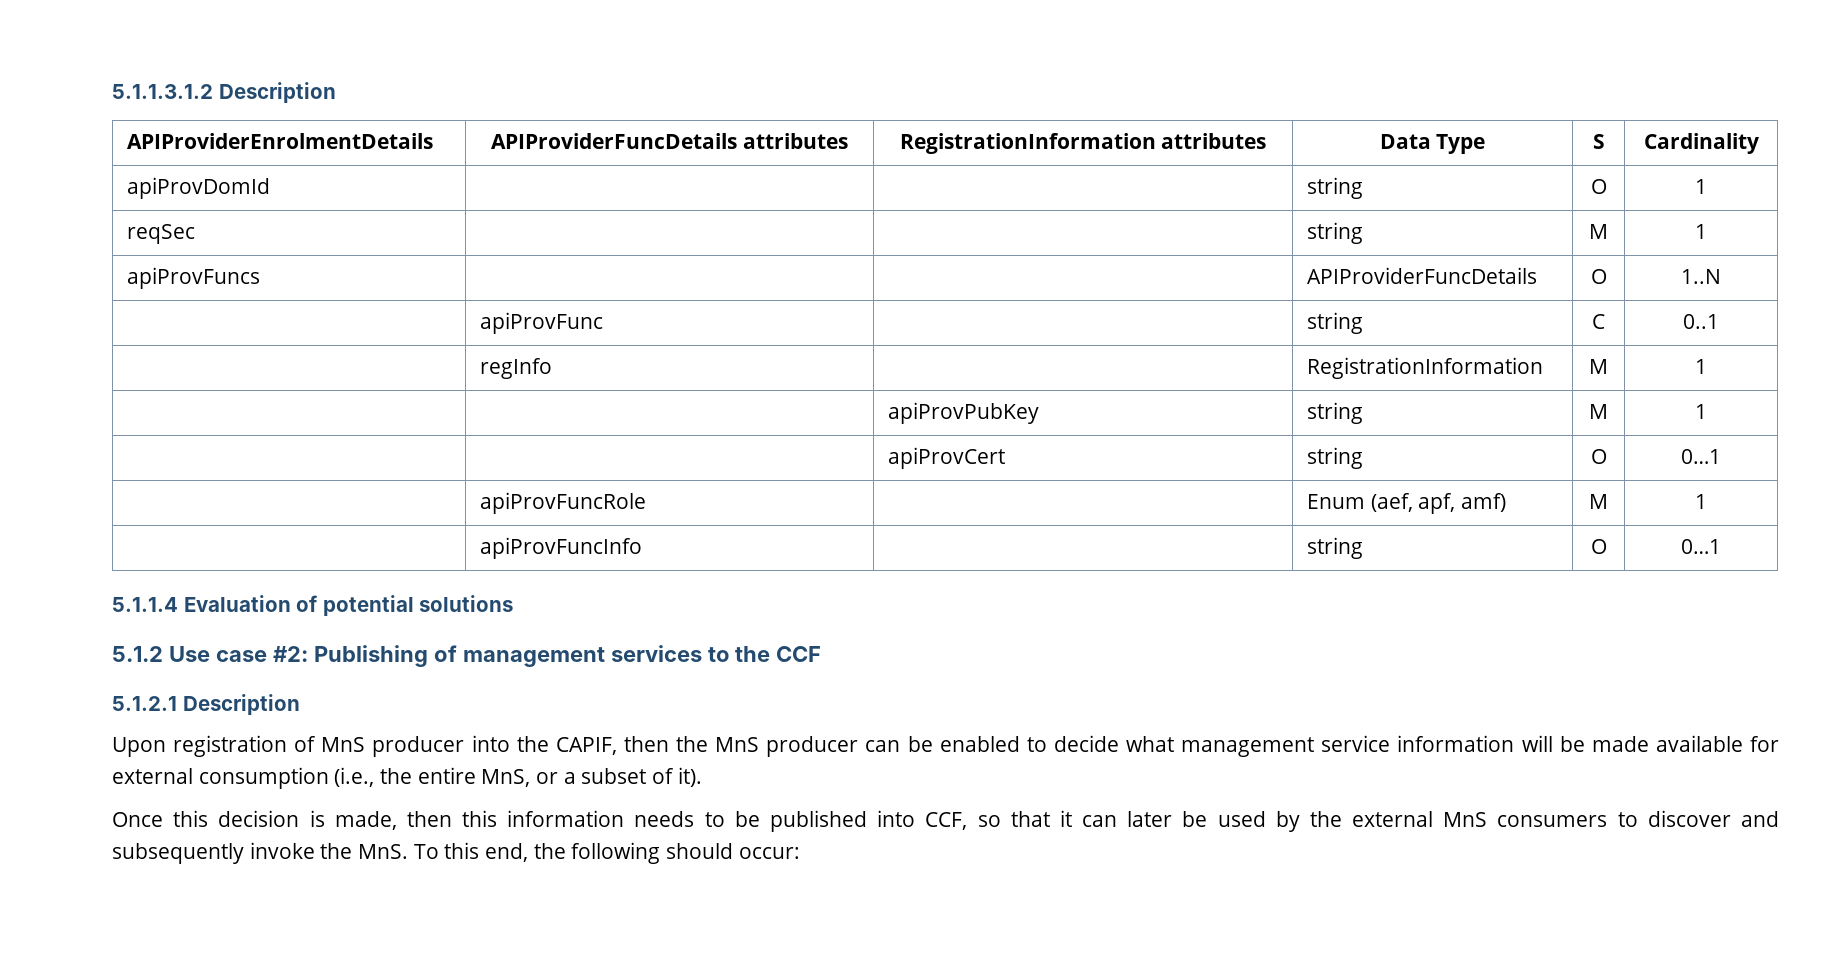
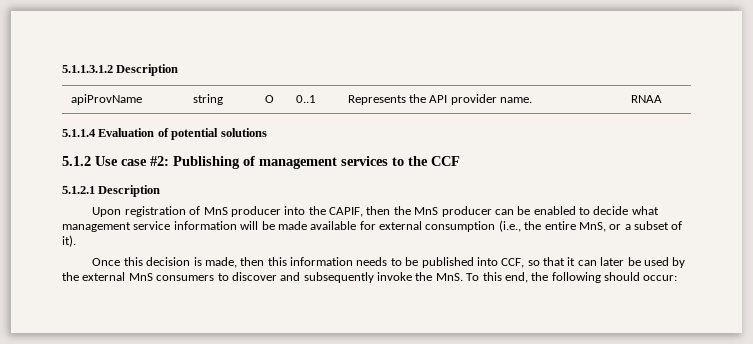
- APIProviderEnrolmentDetails | APIProviderFuncDetails attributes | RegistrationInformation attributes | Data Type | S | Cardinality
- apiProvDomId | | | string | O | 1
- reqSec | | | string | M | 1
- apiProvFuncs | | | APIProviderFuncDetails | O | 1..N
- | apiProvFunc | | string | C | 0..1
- | regInfo | | RegistrationInformation | M | 1
- | | apiProvPubKey | string | M | 1
- | | apiProvCert | string | O | 0…1
- | apiProvFuncRole | | Enum (aef, apf, amf) | M | 1
- | apiProvFuncInfo | | string | O | 0…1
+ apiProvName | string | O | 0..1 | Represents the API provider name. | RNAA

